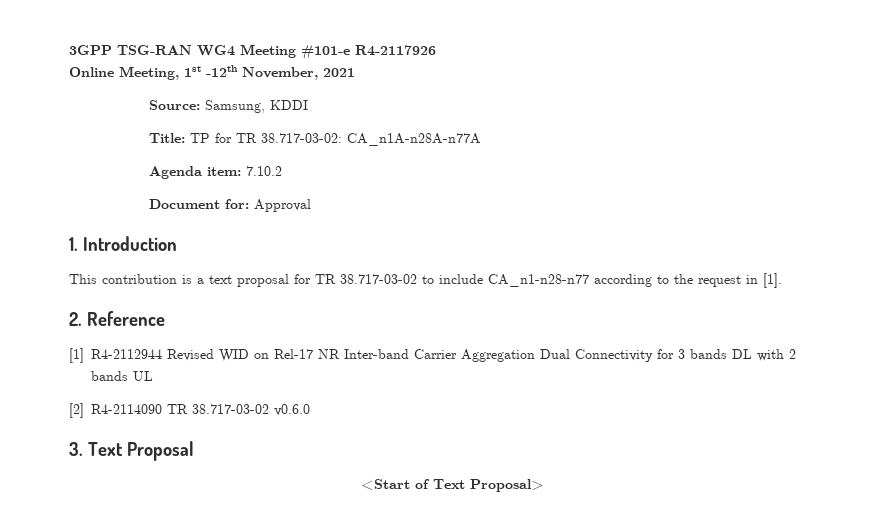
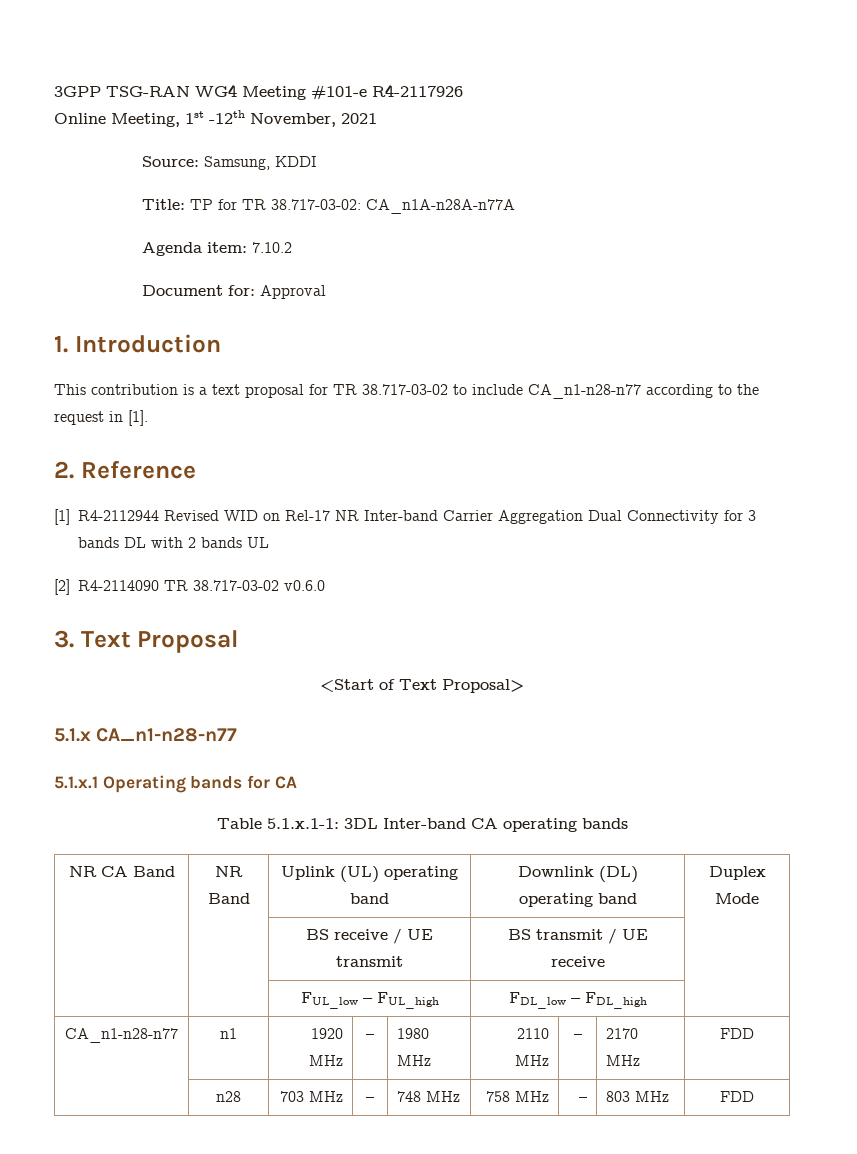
+ 5.1.x CA_n1-n28-n77
+ 5.1.x.1 Operating bands for CA
+ Table 5.1.x.1-1: 3DL Inter-band CA operating bands
+ NR CA Band | NR Band | Uplink (UL) operating band | Downlink (DL) operating band | Duplex Mode
+ | | BS receive / UE transmit | BS transmit / UE receive |
+ | | FUL_low – FUL_high | FDL_low – FDL_high |
+ CA_n1-n28-n77 | n1 | 1920 MHz | – | 1980 MHz | 2110 MHz | – | 2170 MHz | FDD
+ | n28 | 703 MHz | – | 748 MHz | 758 MHz | – | 803 MHz | FDD

